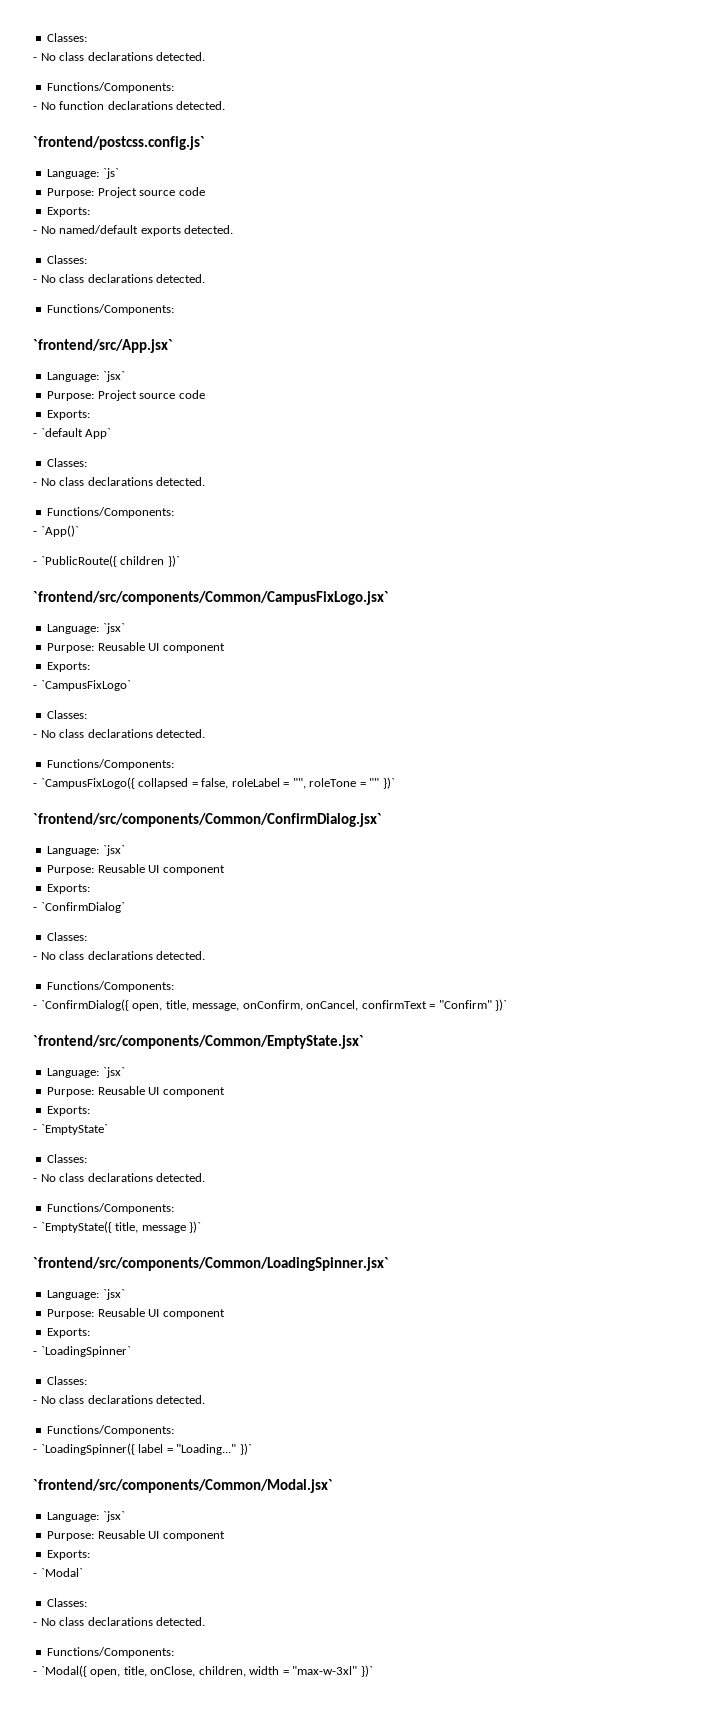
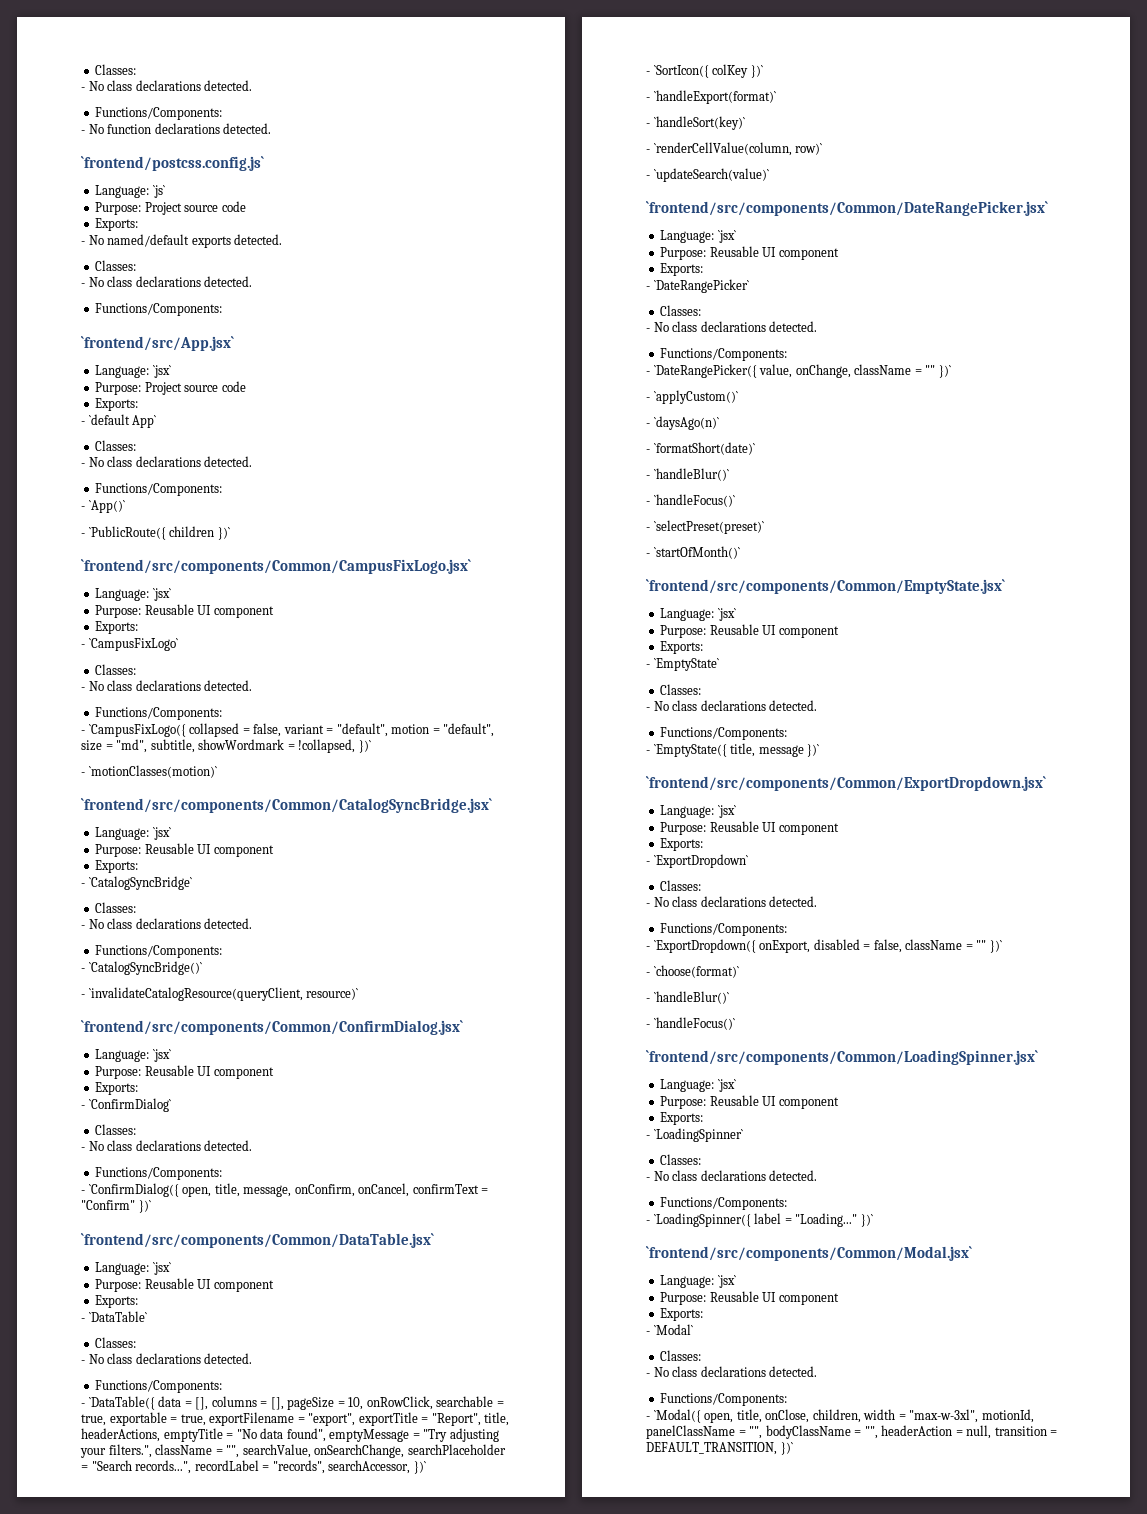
- - `CampusFixLogo({ collapsed = false, roleLabel = "", roleTone = "" })`
+ - `CampusFixLogo({ collapsed = false, variant = "default", motion = "default", size = "md", subtitle, showWordmark = !collapsed, })`
+ - `motionClasses(motion)`
+ `frontend/src/components/Common/CatalogSyncBridge.jsx`
+ Language: `jsx`
+ Purpose: Reusable UI component
+ Exports:
+ - `CatalogSyncBridge`
+ Classes:
+ - No class declarations detected.
+ Functions/Components:
+ - `CatalogSyncBridge()`
+ - `invalidateCatalogResource(queryClient, resource)`
+ `frontend/src/components/Common/DataTable.jsx`
+ Language: `jsx`
+ Purpose: Reusable UI component
+ Exports:
+ - `DataTable`
+ Classes:
+ - No class declarations detected.
+ Functions/Components:
+ - `DataTable({ data = [], columns = [], pageSize = 10, onRowClick, searchable = true, exportable = true, exportFilename = "export", exportTitle = "Report", title, headerActions, emptyTitle = "No data found", emptyMessage = "Try adjusting your filters.", className = "", searchValue, onSearchChange, searchPlaceholder = "Search records...", recordLabel = "records", searchAccessor, })`
+ - `SortIcon({ colKey })`
+ - `handleExport(format)`
+ - `handleSort(key)`
+ - `renderCellValue(column, row)`
+ - `updateSearch(value)`
+ `frontend/src/components/Common/DateRangePicker.jsx`
+ Language: `jsx`
+ Purpose: Reusable UI component
+ Exports:
+ - `DateRangePicker`
+ Classes:
+ - No class declarations detected.
+ Functions/Components:
+ - `DateRangePicker({ value, onChange, className = "" })`
+ - `applyCustom()`
+ - `daysAgo(n)`
+ - `formatShort(date)`
+ - `handleBlur()`
+ - `handleFocus()`
+ - `selectPreset(preset)`
+ - `startOfMonth()`
+ `frontend/src/components/Common/ExportDropdown.jsx`
+ Language: `jsx`
+ Purpose: Reusable UI component
+ Exports:
+ - `ExportDropdown`
+ Classes:
+ - No class declarations detected.
+ Functions/Components:
+ - `ExportDropdown({ onExport, disabled = false, className = "" })`
+ - `choose(format)`
+ - `handleBlur()`
+ - `handleFocus()`
- - `Modal({ open, title, onClose, children, width = "max-w-3xl" })`
+ - `Modal({ open, title, onClose, children, width = "max-w-3xl", motionId, panelClassName = "", bodyClassName = "", headerAction = null, transition = DEFAULT_TRANSITION, })`

